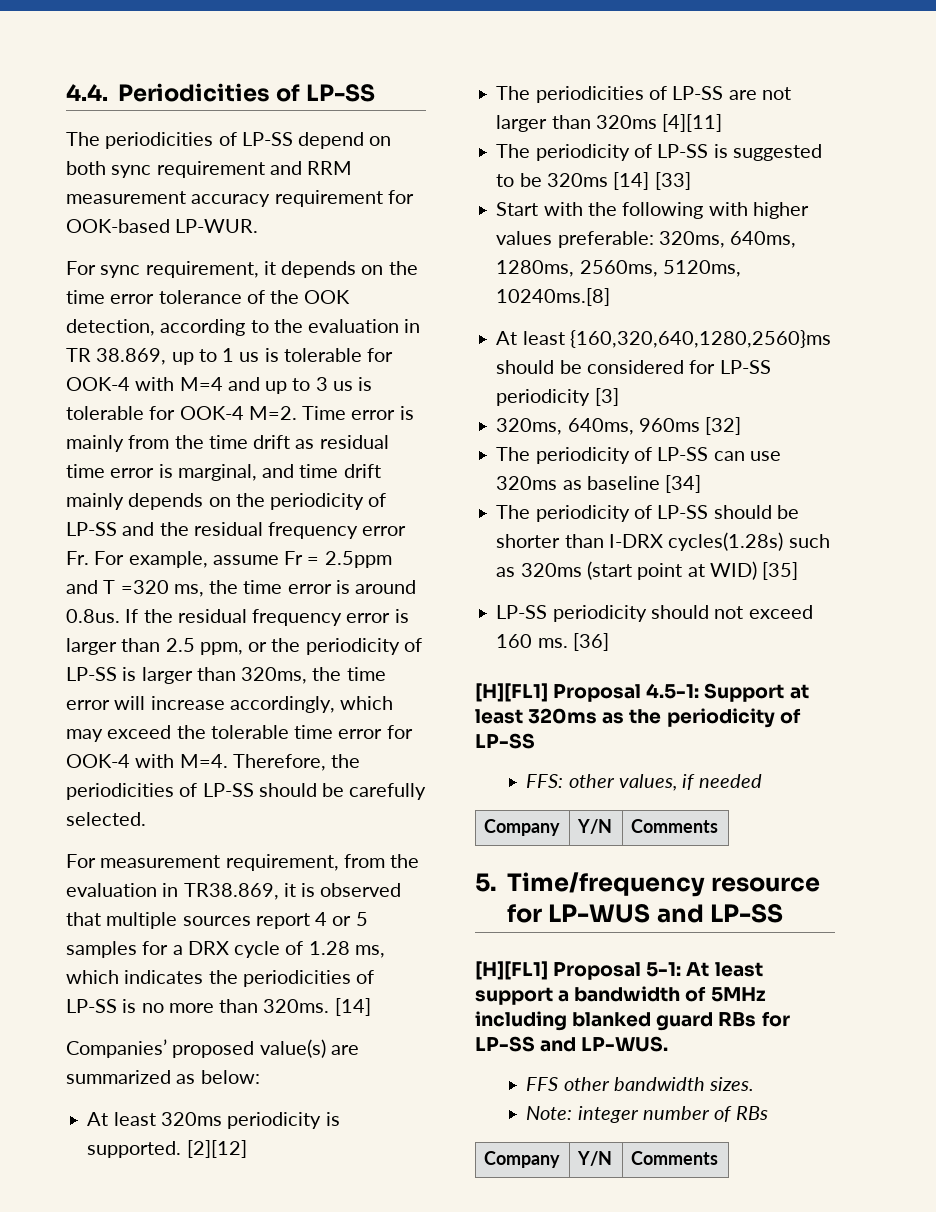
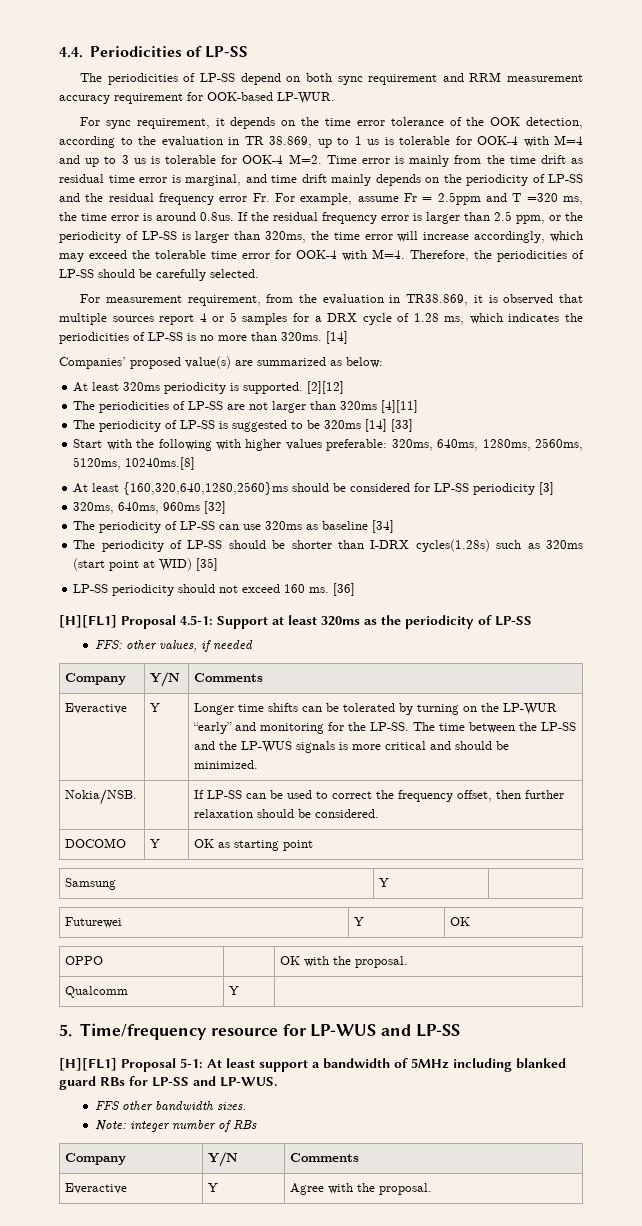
+ Everactive | Y | Longer time shifts can be tolerated by turning on the LP-WUR “early” and monitoring for the LP-SS. The time between the LP-SS and the LP-WUS signals is more critical and should be minimized.
+ Nokia/NSB. | | If LP-SS can be used to correct the frequency offset, then further relaxation should be considered.
+ DOCOMO | Y | OK as starting point
+ Samsung | Y |
+ Futurewei | Y | OK
+ OPPO | | OK with the proposal.
+ Qualcomm | Y |
+ Everactive | Y | Agree with the proposal.

